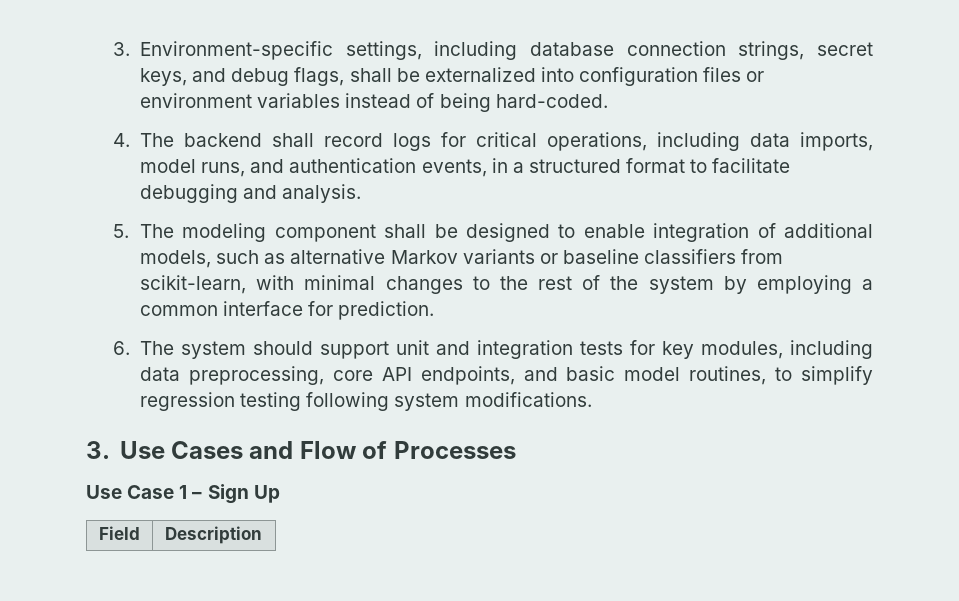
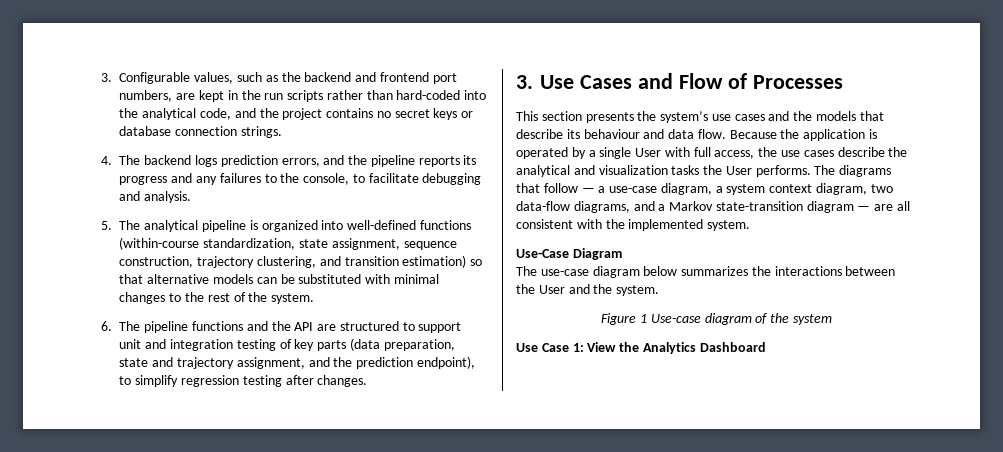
- 3. Environment-specific settings, including database connection strings, secret keys, and debug flags, shall be externalized into configuration files or environment variables instead of being hard-coded.
- 4. The backend shall record logs for critical operations, including data imports, model runs, and authentication events, in a structured format to facilitate debugging and analysis.
+ 3. Configurable values, such as the backend and frontend port numbers, are kept in the run scripts rather than hard-coded into the analytical code, and the project contains no secret keys or database connection strings.
+ 4. The backend logs prediction errors, and the pipeline reports its progress and any failures to the console, to facilitate debugging and analysis.
- 5. The modeling component shall be designed to enable integration of additional models, such as alternative Markov variants or baseline classifiers from scikit-learn, with minimal changes to the rest of the system by employing a common interface for prediction.
- 6. The system should support unit and integration tests for key modules, including data preprocessing, core API endpoints, and basic model routines, to simplify regression testing following system modifications.
+ 5. The analytical pipeline is organized into well-defined functions (within-course standardization, state assignment, sequence construction, trajectory clustering, and transition estimation) so that alternative models can be substituted with minimal changes to the rest of the system.
+ 6. The pipeline functions and the API are structured to support unit and integration testing of key parts (data preparation, state and trajectory assignment, and the prediction endpoint), to simplify regression testing after changes.
- Use Case 1 – Sign Up
- Field | Description
+ This section presents the system’s use cases and the models that describe its behaviour and data flow. Because the application is operated by a single User with full access, the use cases describe the analytical and visualization tasks the User performs. The diagrams that follow — a use-case diagram, a system context diagram, two data-flow diagrams, and a Markov state-transition diagram — are all consistent with the implemented system.
+ Use-Case Diagram
+ The use-case diagram below summarizes the interactions between the User and the system.
+ Figure 1 Use-case diagram of the system
+ Use Case 1: View the Analytics Dashboard

